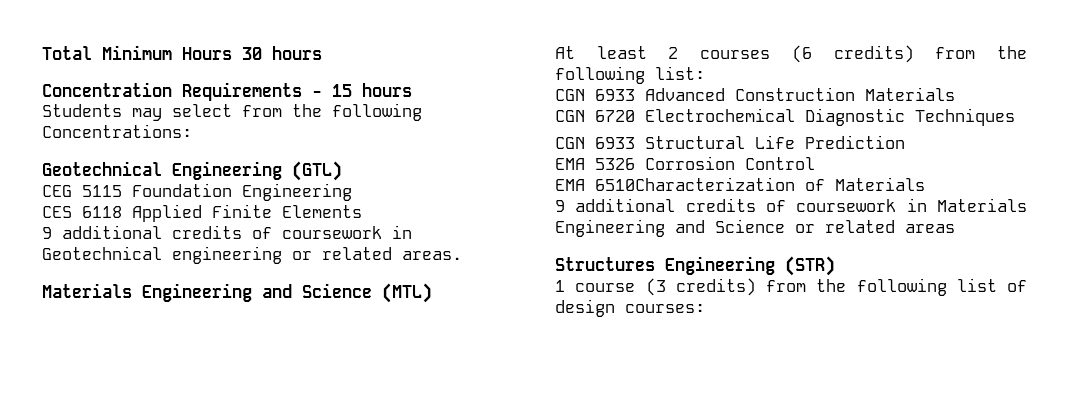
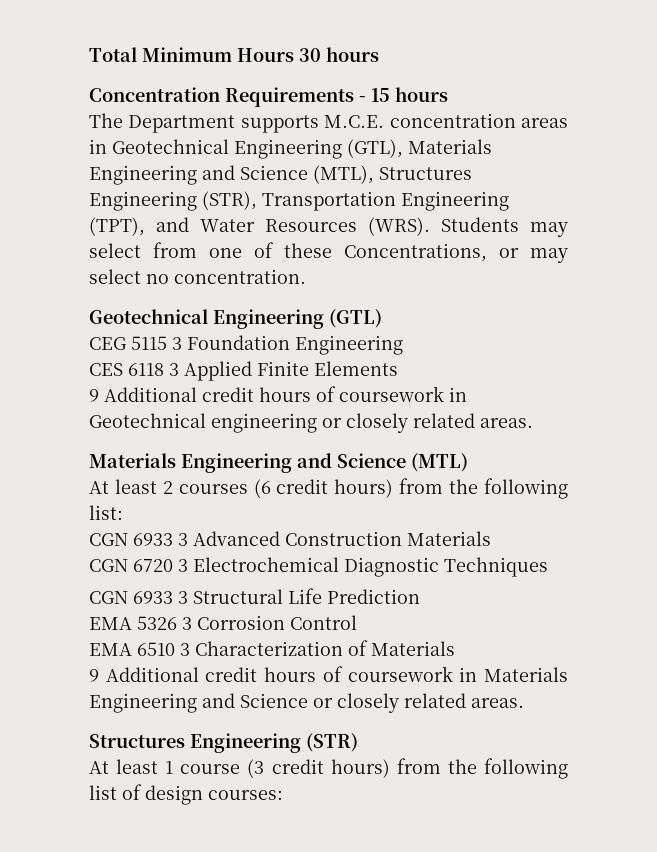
- Students may select from the following Concentrations:
+ The Department supports M.C.E. concentration areas in Geotechnical Engineering (GTL), Materials Engineering and Science (MTL), Structures Engineering (STR), Transportation Engineering (TPT), and Water Resources (WRS). Students may select from one of these Concentrations, or may select no concentration.
- CEG 5115 Foundation Engineering
+ CEG 5115 3 Foundation Engineering
- CES 6118 Applied Finite Elements
+ CES 6118 3 Applied Finite Elements
- 9 additional credits of coursework in Geotechnical engineering or related areas.
+ 9 Additional credit hours of coursework in Geotechnical engineering or closely related areas.
- At least 2 courses (6 credits) from the following list:
+ At least 2 courses (6 credit hours) from the following list:
- CGN 6933 Advanced Construction Materials
+ CGN 6933 3 Advanced Construction Materials
- CGN 6720 Electrochemical Diagnostic Techniques
+ CGN 6720 3 Electrochemical Diagnostic Techniques
- CGN 6933 Structural Life Prediction
+ CGN 6933 3 Structural Life Prediction
- EMA 5326 Corrosion Control
+ EMA 5326 3 Corrosion Control
- EMA 6510Characterization of Materials
+ EMA 6510 3 Characterization of Materials
- 9 additional credits of coursework in Materials Engineering and Science or related areas
+ 9 Additional credit hours of coursework in Materials Engineering and Science or closely related areas.
- 1 course (3 credits) from the following list of design courses:
+ At least 1 course (3 credit hours) from the following list of design courses:

